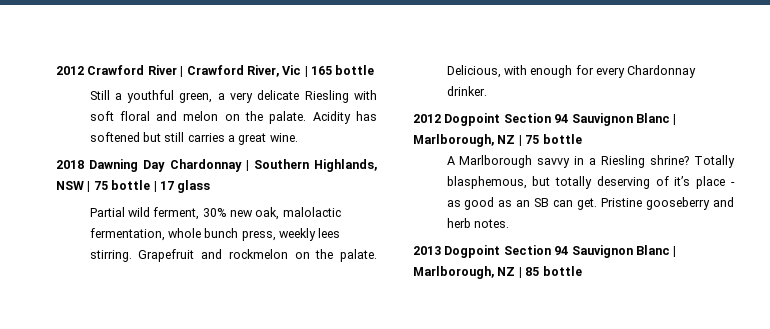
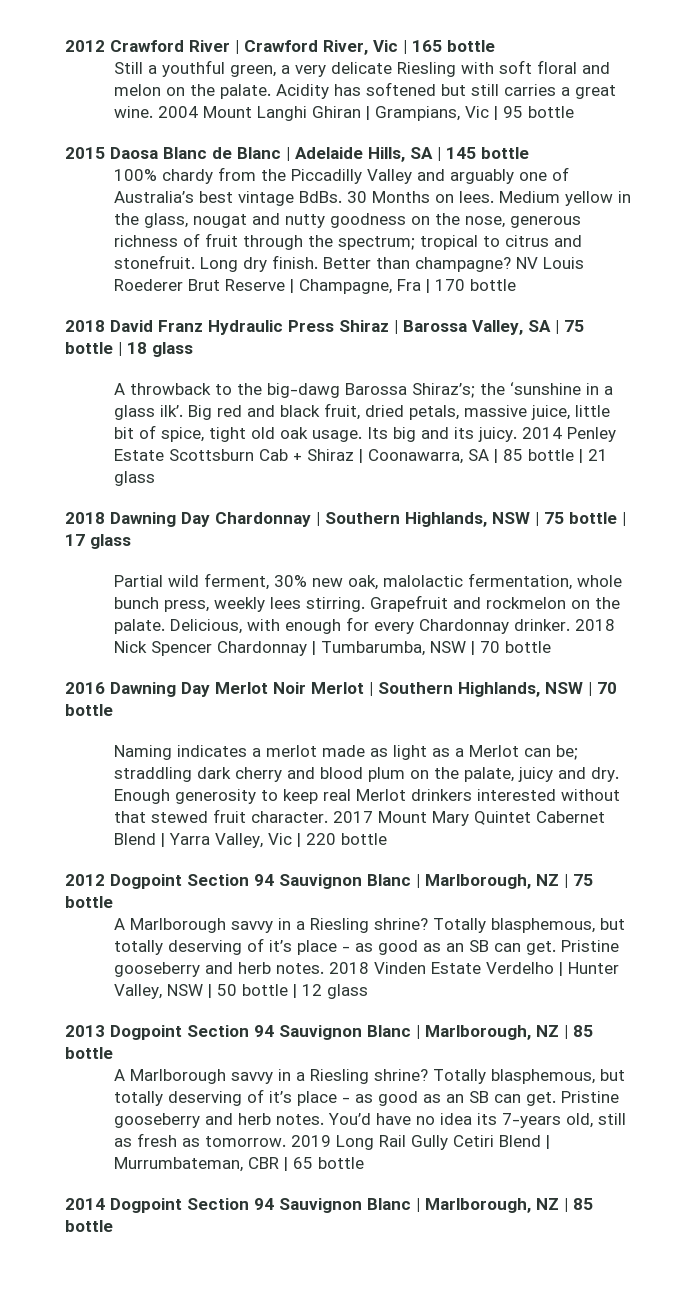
+ 2004 Mount Langhi Ghiran | Grampians, Vic | 95 bottle
+ 2015 Daosa Blanc de Blanc | Adelaide Hills, SA | 145 bottle
+ 100% chardy from the Piccadilly Valley and arguably one of Australia’s best vintage BdBs. 30 Months on lees. Medium yellow in the glass, nougat and nutty goodness on the nose, generous richness of fruit through the spectrum; tropical to citrus and stonefruit. Long dry finish. Better than champagne? NV Louis Roederer Brut Reserve | Champagne, Fra | 170 bottle
+ 2018 David Franz Hydraulic Press Shiraz | Barossa Valley, SA | 75 bottle | 18 glass
+ A throwback to the big-dawg Barossa Shiraz’s; the ‘sunshine in a glass ilk’. Big red and black fruit, dried petals, massive juice, little bit of spice, tight old oak usage. Its big and its juicy. 2014 Penley Estate Scottsburn Cab + Shiraz | Coonawarra, SA | 85 bottle | 21 glass
+ 2018 Nick Spencer Chardonnay | Tumbarumba, NSW | 70 bottle
+ 2016 Dawning Day Merlot Noir Merlot | Southern Highlands, NSW | 70 bottle
+ Naming indicates a merlot made as light as a Merlot can be; straddling dark cherry and blood plum on the palate, juicy and dry. Enough generosity to keep real Merlot drinkers interested without that stewed fruit character. 2017 Mount Mary Quintet Cabernet Blend | Yarra Valley, Vic | 220 bottle
+ 2018 Vinden Estate Verdelho | Hunter Valley, NSW | 50 bottle | 12 glass
+ A Marlborough savvy in a Riesling shrine? Totally blasphemous, but totally deserving of it’s place - as good as an SB can get. Pristine gooseberry and herb notes. You’d have no idea its 7-years old, still as fresh as tomorrow. 2019 Long Rail Gully Cetiri Blend | Murrumbateman, CBR | 65 bottle
+ 2014 Dogpoint Section 94 Sauvignon Blanc | Marlborough, NZ | 85 bottle

